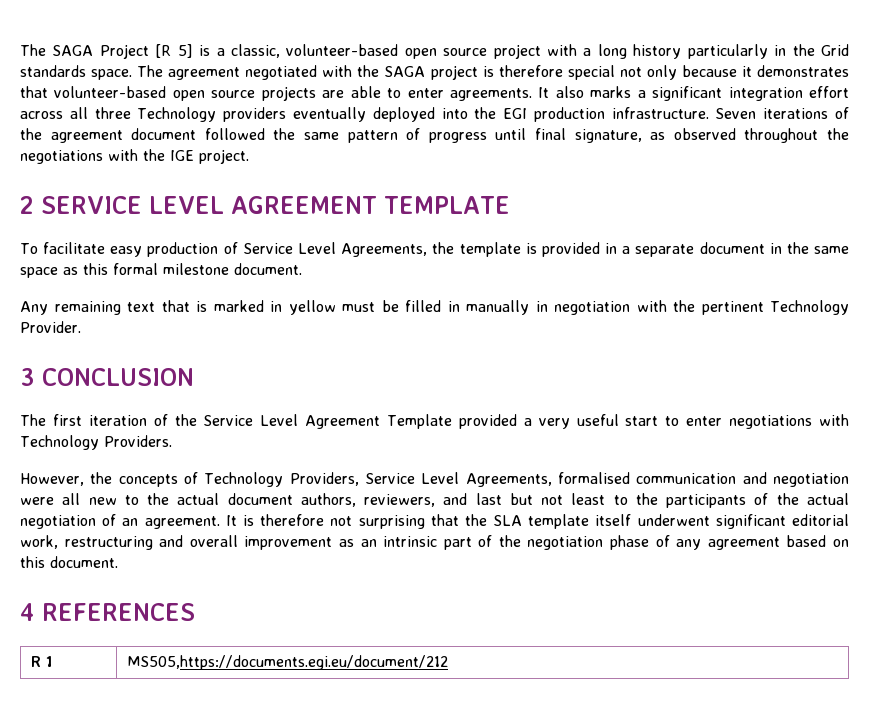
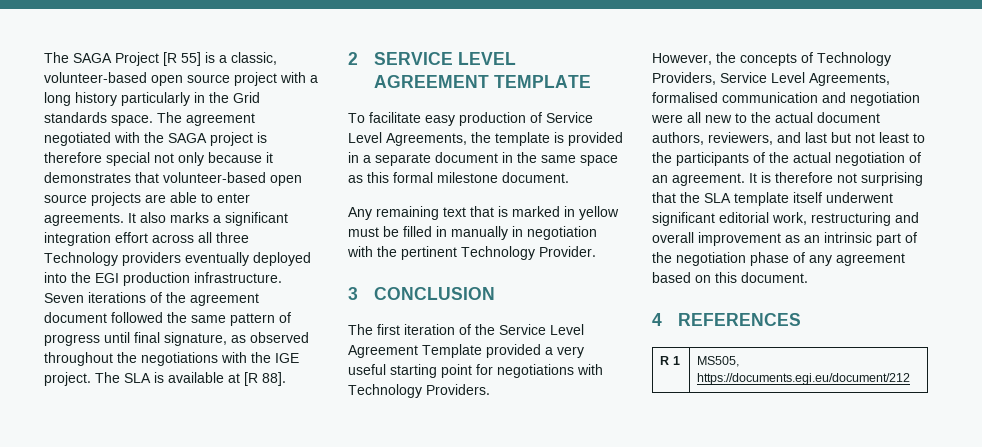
- The SAGA Project [R 5] is a classic, volunteer-based open source project with a long history particularly in the Grid standards space.
+ The SAGA Project [R 55] is a classic, volunteer-based open source project with a long history particularly in the Grid standards space.
+ The SLA is available at [R 88].
- The first iteration of the Service Level Agreement Template provided a very useful start to enter negotiations with Technology Providers.
+ The first iteration of the Service Level Agreement Template provided a very useful starting point for negotiations with Technology Providers.
- R 1 | MS505,https://documents.egi.eu/document/212
+ R 1 | MS505, https://documents.egi.eu/document/212

